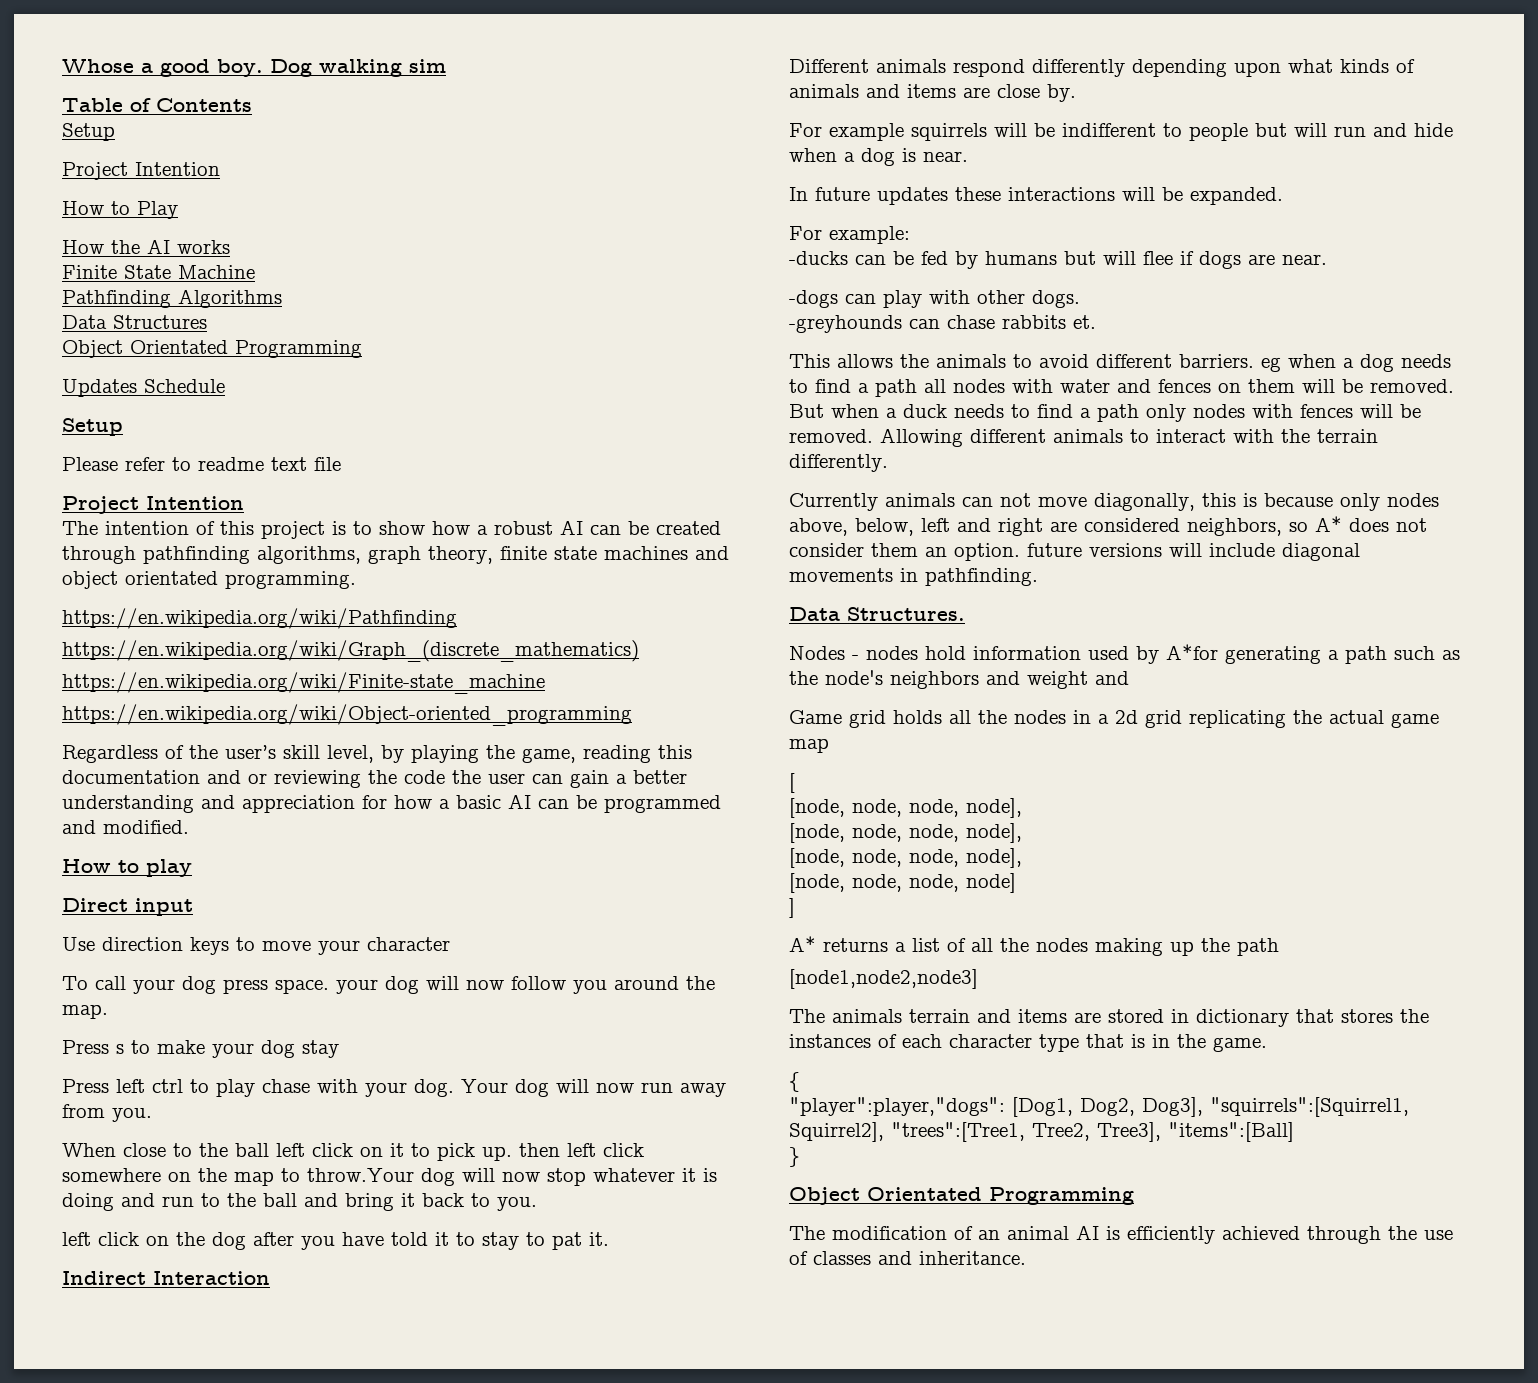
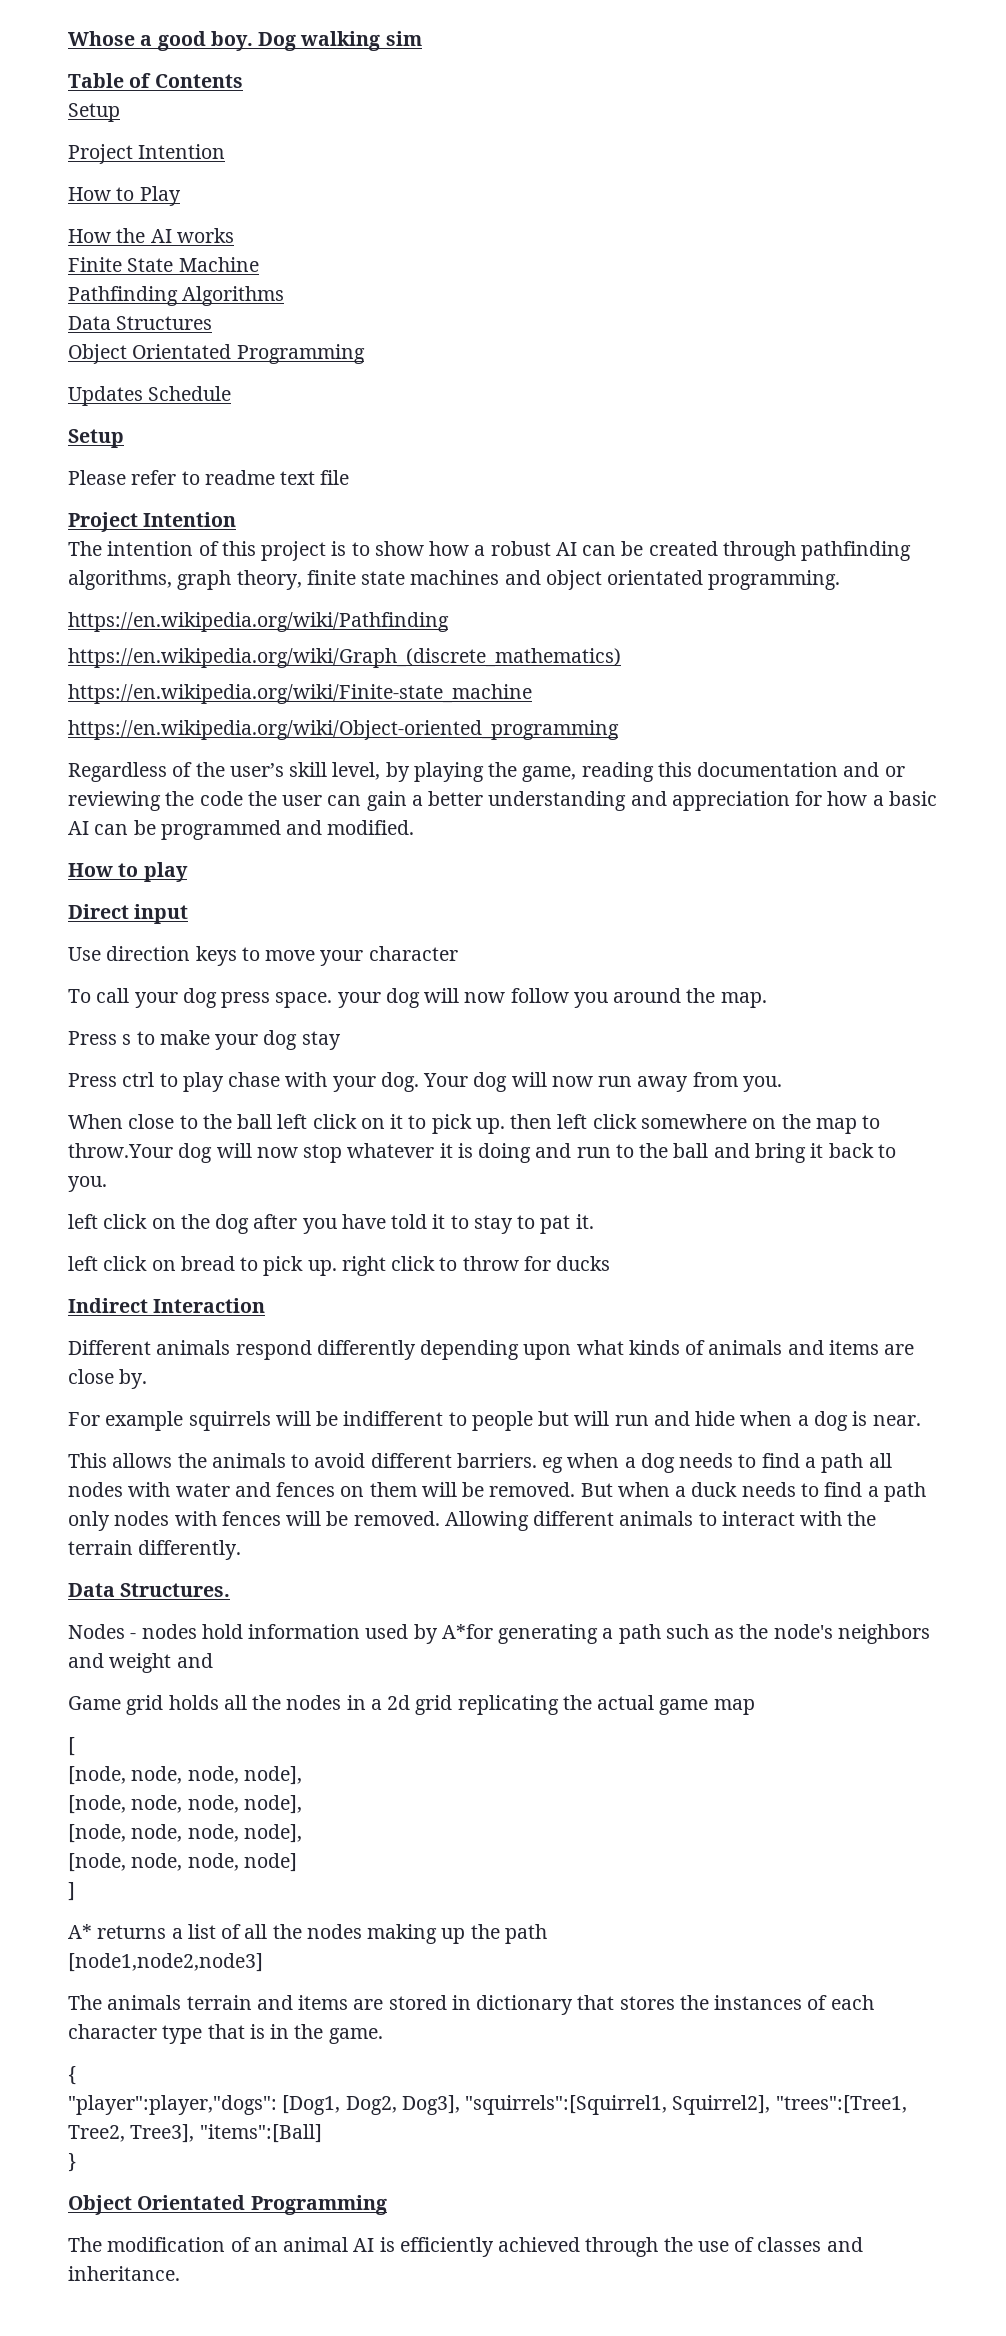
- Press left ctrl to play chase with your dog.
+ Press ctrl to play chase with your dog.
+ left click on bread to pick up. right click to throw for ducks
- In future updates these interactions will be expanded.
- For example:
- -ducks can be fed by humans but will flee if dogs are near.
- -dogs can play with other dogs.
- -greyhounds can chase rabbits et.
- Currently animals can not move diagonally, this is because only nodes above, below, left and right are considered neighbors, so A* does not consider them an option. future versions will include diagonal movements in pathfinding.

